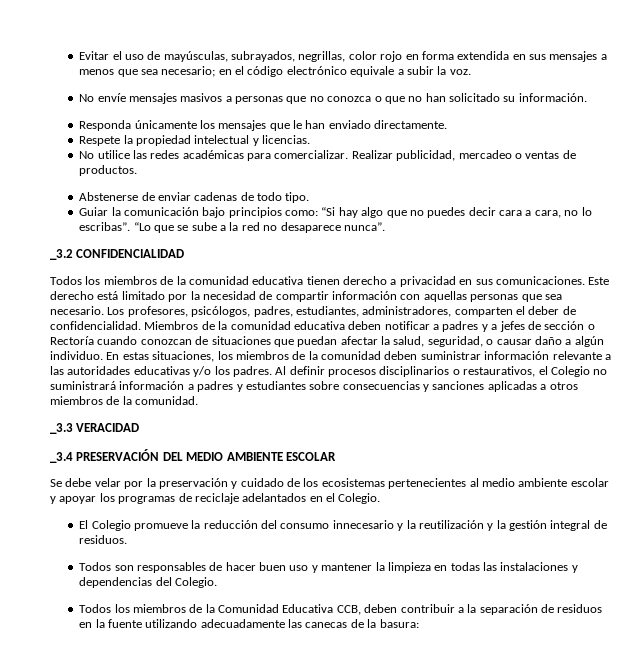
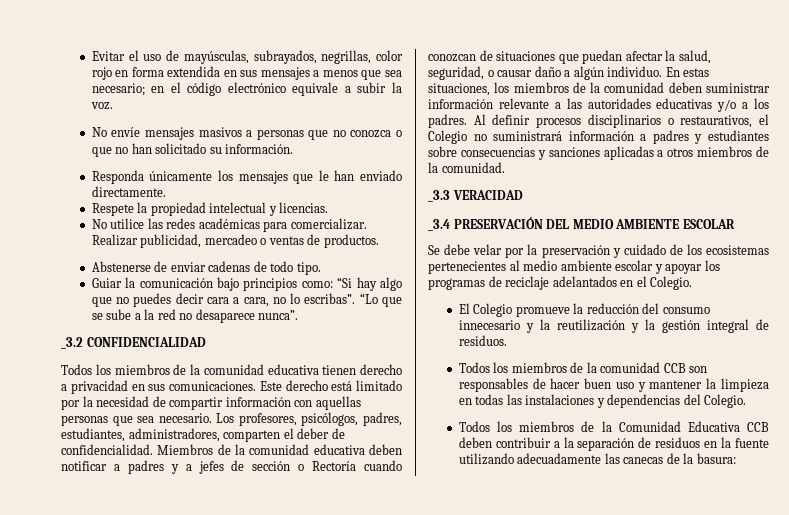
- En estas situaciones, los miembros de la comunidad deben suministrar información relevante a las autoridades educativas y/o los padres.
+ En estas situaciones, los miembros de la comunidad deben suministrar información relevante a las autoridades educativas y/o a los padres.
- Todos son responsables de hacer buen uso y mantener la limpieza en todas las instalaciones y dependencias del Colegio.
+ Todos los miembros de la comunidad CCB son responsables de hacer buen uso y mantener la limpieza en todas las instalaciones y dependencias del Colegio.
- Todos los miembros de la Comunidad Educativa CCB, deben contribuir a la separación de residuos en la fuente utilizando adecuadamente las canecas de la basura:
+ Todos los miembros de la Comunidad Educativa CCB deben contribuir a la separación de residuos en la fuente utilizando adecuadamente las canecas de la basura:

